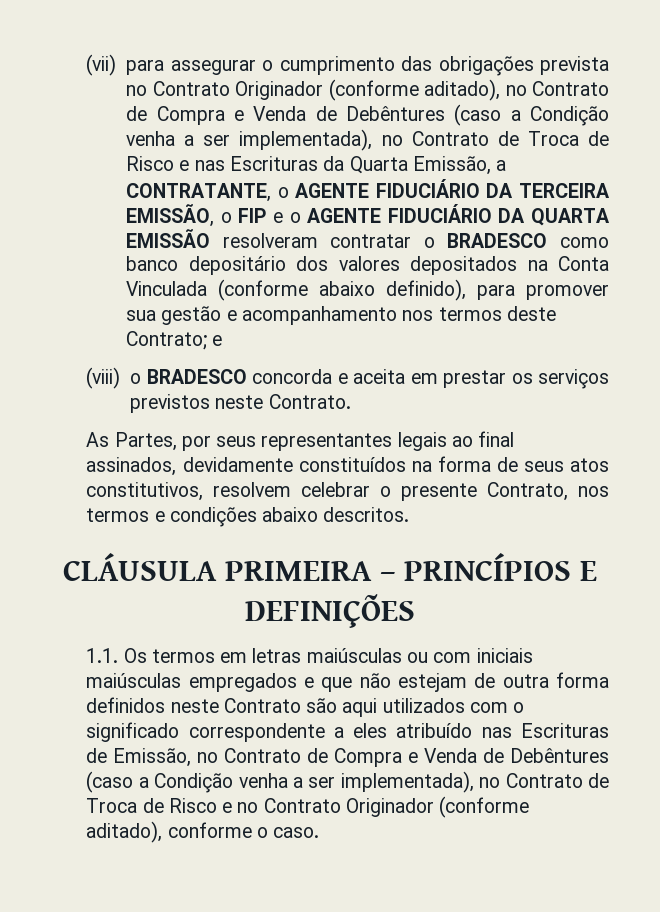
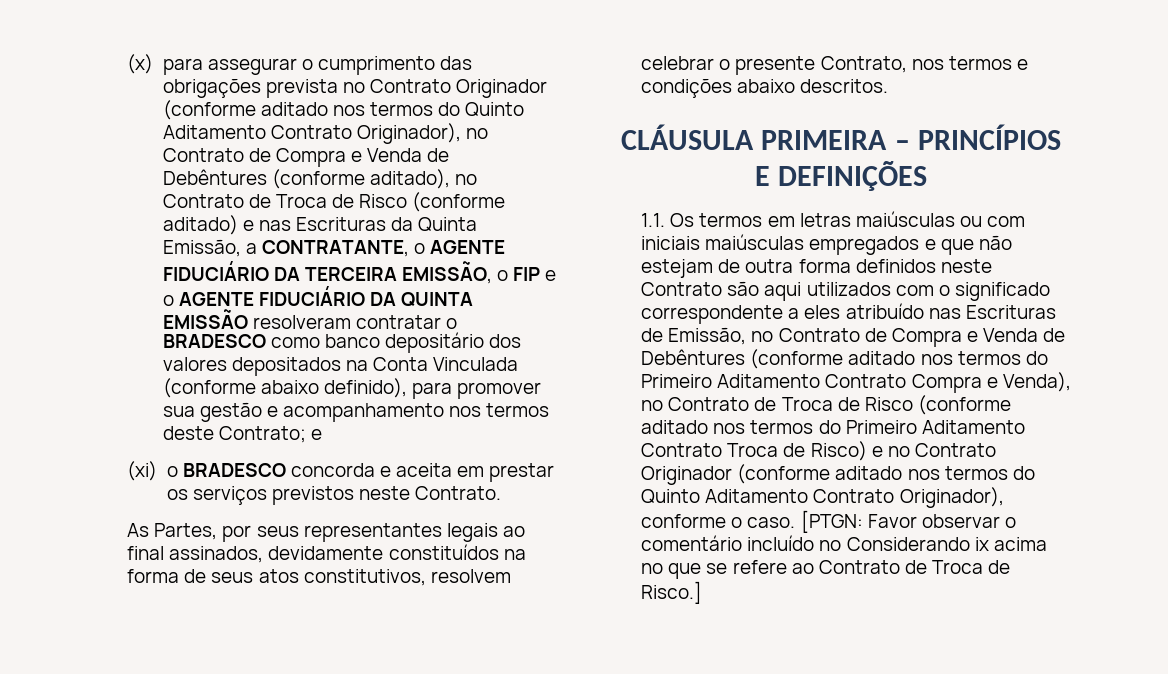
- (vii) para assegurar o cumprimento das obrigações prevista no Contrato Originador (conforme aditado), no Contrato de Compra e Venda de Debêntures (caso a Condição venha a ser implementada), no Contrato de Troca de Risco e nas Escrituras da Quarta Emissão, a CONTRATANTE, o AGENTE FIDUCIÁRIO DA TERCEIRA EMISSÃO, o FIP e o AGENTE FIDUCIÁRIO DA QUARTA EMISSÃO resolveram contratar o BRADESCO como banco depositário dos valores depositados na Conta Vinculada (conforme abaixo definido), para promover sua gestão e acompanhamento nos termos deste Contrato; e
+ (x) para assegurar o cumprimento das obrigações prevista no Contrato Originador (conforme aditado nos termos do Quinto Aditamento Contrato Originador), no Contrato de Compra e Venda de Debêntures (conforme aditado), no Contrato de Troca de Risco (conforme aditado) e nas Escrituras da Quinta Emissão, a CONTRATANTE, o AGENTE FIDUCIÁRIO DA TERCEIRA EMISSÃO, o FIP e o AGENTE FIDUCIÁRIO DA QUINTA EMISSÃO resolveram contratar o BRADESCO como banco depositário dos valores depositados na Conta Vinculada (conforme abaixo definido), para promover sua gestão e acompanhamento nos termos deste Contrato; e
- (viii) o BRADESCO concorda e aceita em prestar os serviços previstos neste Contrato.
+ (xi) o BRADESCO concorda e aceita em prestar os serviços previstos neste Contrato.
- 1.1. Os termos em letras maiúsculas ou com iniciais maiúsculas empregados e que não estejam de outra forma definidos neste Contrato são aqui utilizados com o significado correspondente a eles atribuído nas Escrituras de Emissão, no Contrato de Compra e Venda de Debêntures (caso a Condição venha a ser implementada), no Contrato de Troca de Risco e no Contrato Originador (conforme aditado), conforme o caso.
+ 1.1. Os termos em letras maiúsculas ou com iniciais maiúsculas empregados e que não estejam de outra forma definidos neste Contrato são aqui utilizados com o significado correspondente a eles atribuído nas Escrituras de Emissão, no Contrato de Compra e Venda de Debêntures (conforme aditado nos termos do Primeiro Aditamento Contrato Compra e Venda), no Contrato de Troca de Risco (conforme aditado nos termos do Primeiro Aditamento Contrato Troca de Risco) e no Contrato Originador (conforme aditado nos termos do Quinto Aditamento Contrato Originador), conforme o caso. [PTGN: Favor observar o comentário incluído no Considerando ix acima no que se refere ao Contrato de Troca de Risco.]

